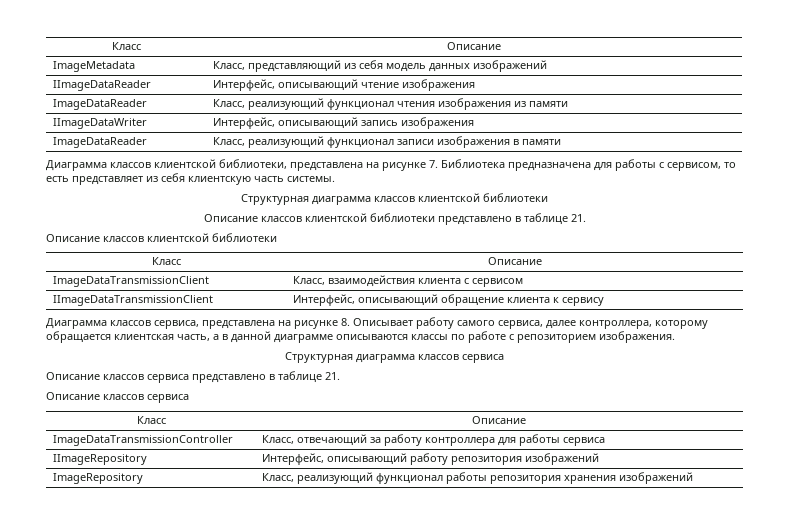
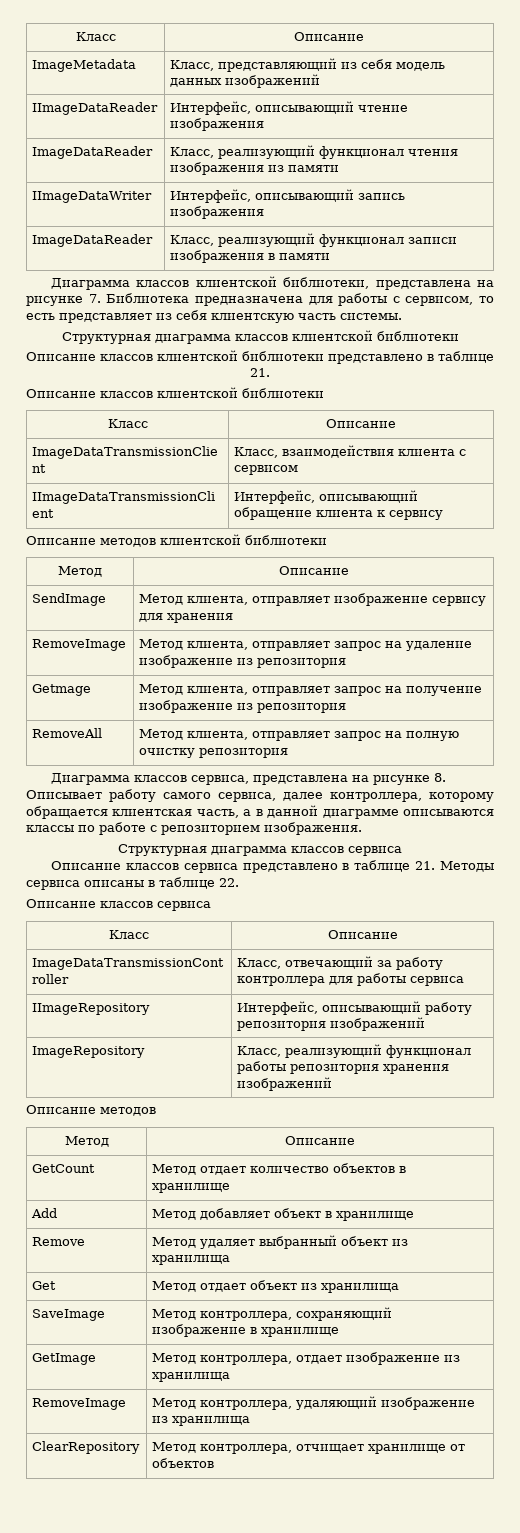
+ Описание методов клиентской библиотеки
+ Метод | Описание
+ SendImage | Метод клиента, отправляет изображение сервису для хранения
+ RemoveImage | Метод клиента, отправляет запрос на удаление изображение из репозитория
+ Getmage | Метод клиента, отправляет запрос на получение изображение из репозитория
+ RemoveAll | Метод клиента, отправляет запрос на полную очистку репозитория
- Описание классов сервиса представлено в таблице 21.
+ Описание классов сервиса представлено в таблице 21. Методы сервиса описаны в таблице 22.
  ImageRepository | Класс, реализующий функционал работы репозитория хранения изображений
+ Описание методов
+ Метод | Описание
+ GetCount | Метод отдает количество объектов в хранилище
+ Add | Метод добавляет объект в хранилище
+ Remove | Метод удаляет выбранный объект из хранилища
+ Get | Метод отдает объект из хранилища
+ SaveImage | Метод контроллера, сохраняющий изображение в хранилище
+ GetImage | Метод контроллера, отдает изображение из хранилища
+ RemoveImage | Метод контроллера, удаляющий изображение из хранилища
+ ClearRepository | Метод контроллера, отчищает хранилище от объектов

